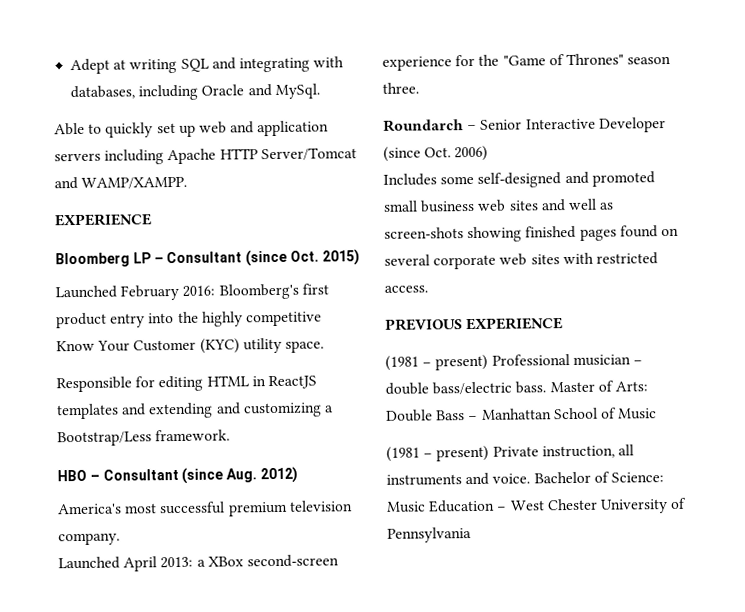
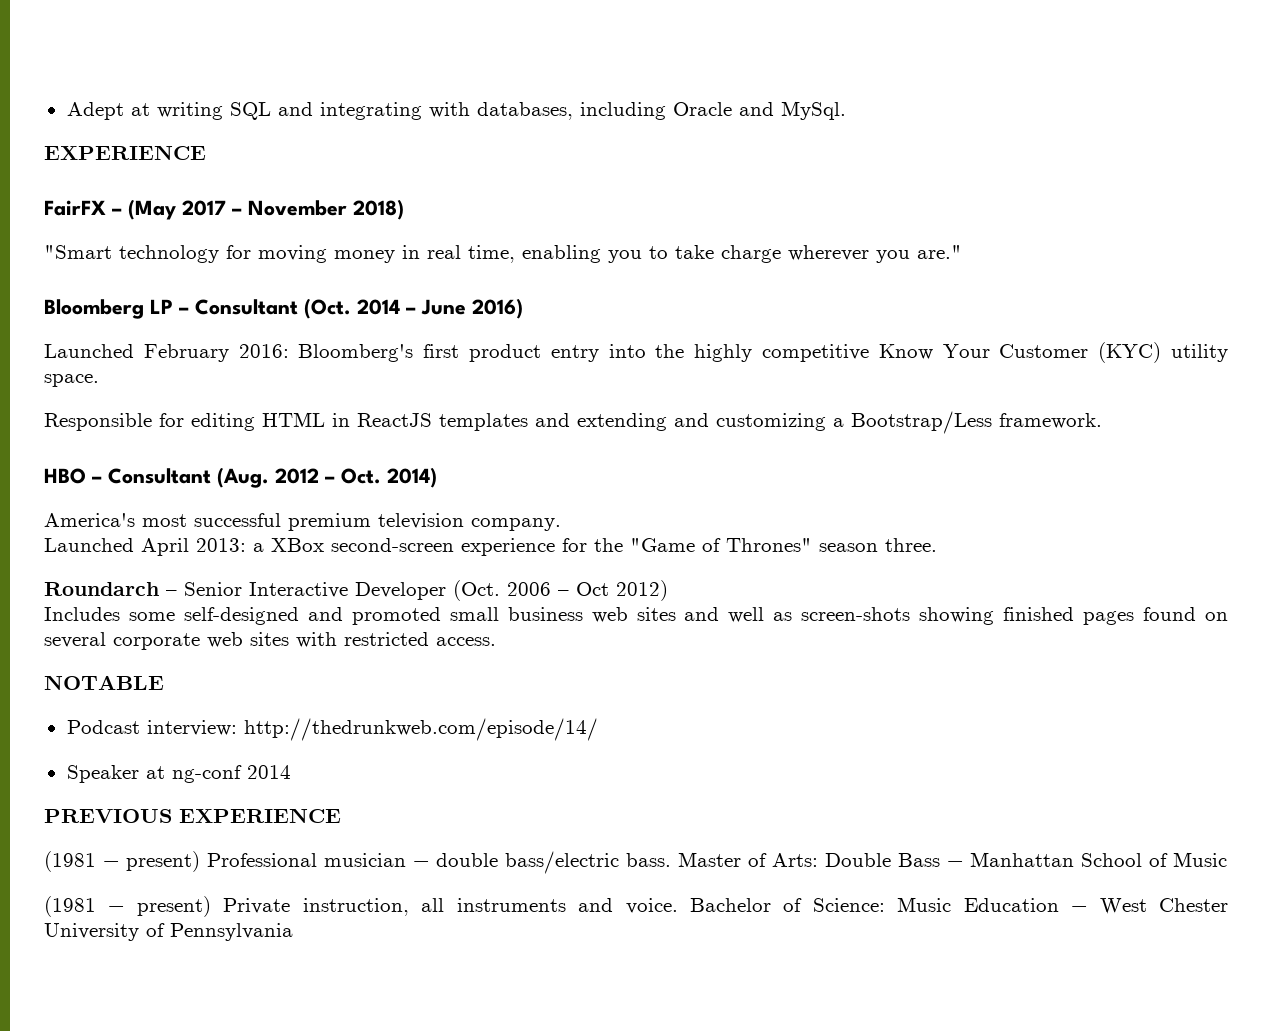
  Adept at writing SQL and integrating with databases, including Oracle and MySql.
- Able to quickly set up web and application servers including Apache HTTP Server/Tomcat and WAMP/XAMPP.
  EXPERIENCE
+ FairFX – (May 2017 – November 2018)
+ "Smart technology for moving money in real time, enabling you to take charge wherever you are."
- Bloomberg LP – Consultant (since Oct. 2015)
+ Bloomberg LP – Consultant (Oct. 2014 – June 2016)
- HBO – Consultant (since Aug. 2012)
+ HBO – Consultant (Aug. 2012 – Oct. 2014)
- Roundarch – Senior Interactive Developer (since Oct. 2006)
+ Roundarch – Senior Interactive Developer (Oct. 2006 – Oct 2012)
+ NOTABLE
+ Podcast interview: http://thedrunkweb.com/episode/14/
+ Speaker at ng-conf 2014

